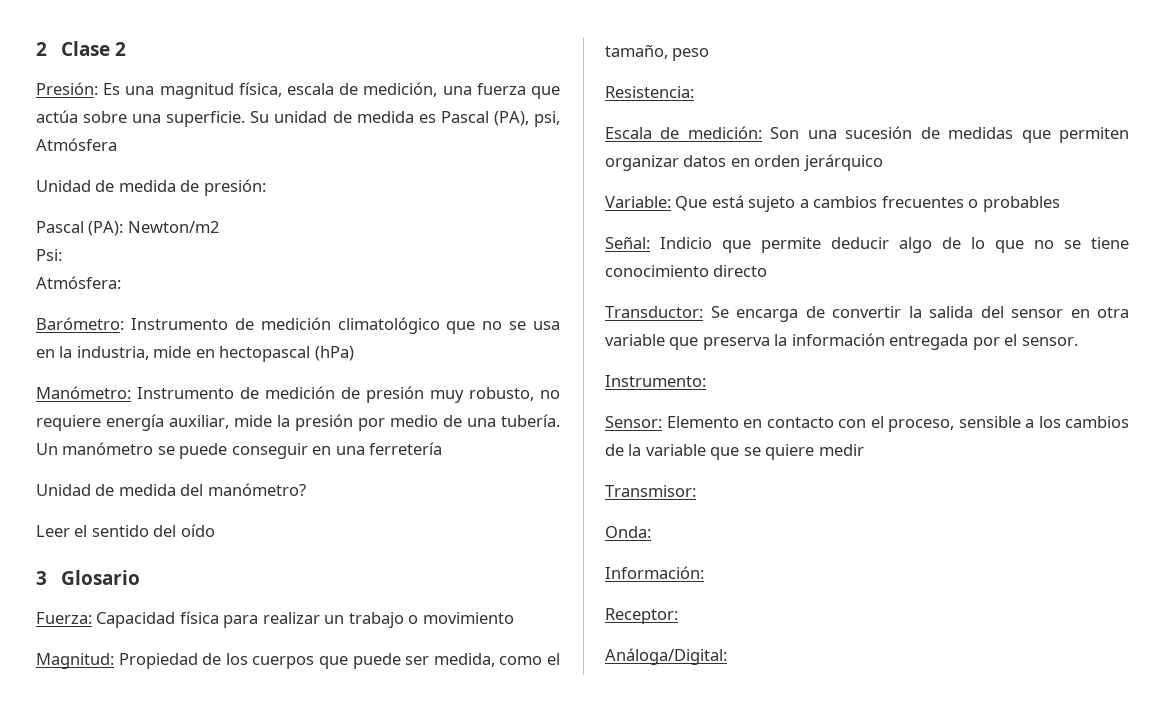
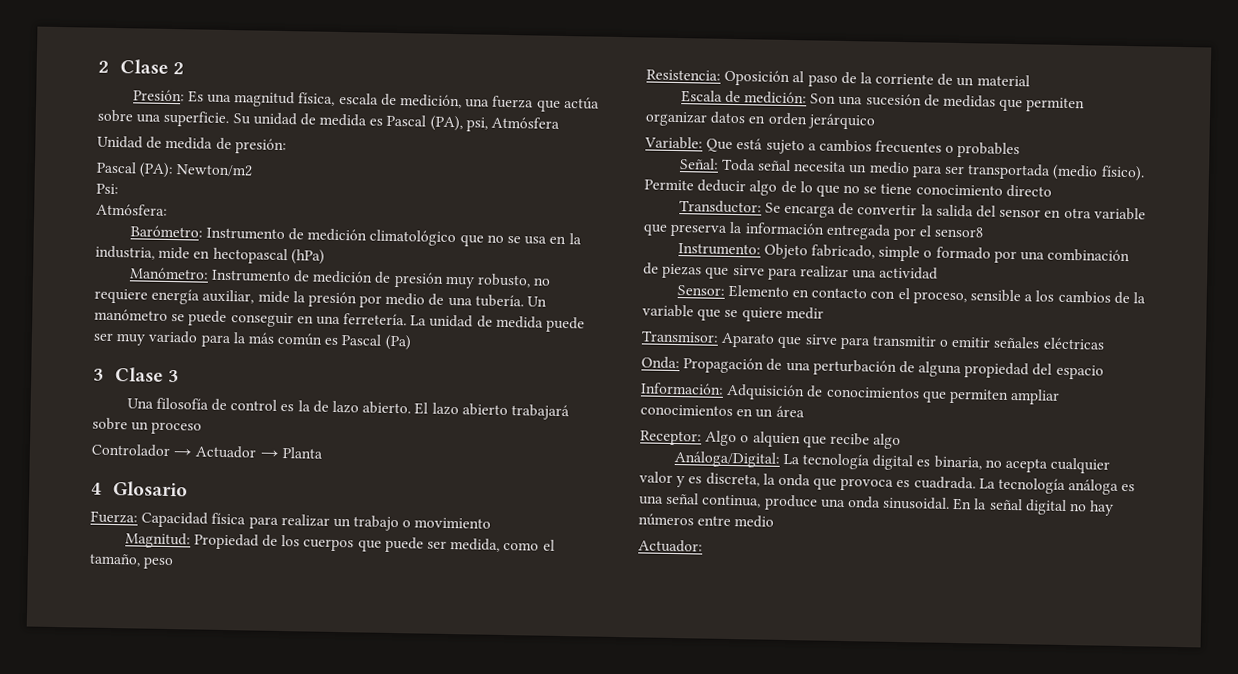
- Un manómetro se puede conseguir en una ferretería
- Unidad de medida del manómetro?
- Leer el sentido del oído
- 3 Glosario
+ Un manómetro se puede conseguir en una ferretería. La unidad de medida puede ser muy variado para la más común es Pascal (Pa)
+ 3 Clase 3
+ Una filosofía de control es la de lazo abierto. El lazo abierto trabajará sobre un proceso
+ Controlador → Actuador → Planta
+ 4 Glosario
- Resistencia:
+ Resistencia: Oposición al paso de la corriente de un material
- Señal: Indicio que permite deducir algo de lo que no se tiene conocimiento directo
+ Señal: Toda señal necesita un medio para ser transportada (medio físico). Permite deducir algo de lo que no se tiene conocimiento directo
- Transductor: Se encarga de convertir la salida del sensor en otra variable que preserva la información entregada por el sensor.
+ Transductor: Se encarga de convertir la salida del sensor en otra variable que preserva la información entregada por el sensor8
- Instrumento:
+ Instrumento: Objeto fabricado, simple o formado por una combinación de piezas que sirve para realizar una actividad
- Transmisor:
- Onda:
- Información:
- Receptor:
- Análoga/Digital:
+ Transmisor: Aparato que sirve para transmitir o emitir señales eléctricas
+ Onda: Propagación de una perturbación de alguna propiedad del espacio
+ Información: Adquisición de conocimientos que permiten ampliar conocimientos en un área
+ Receptor: Algo o alquien que recibe algo
+ Análoga/Digital: La tecnología digital es binaria, no acepta cualquier valor y es discreta, la onda que provoca es cuadrada. La tecnología análoga es una señal continua, produce una onda sinusoidal. En la señal digital no hay números entre medio
+ Actuador:

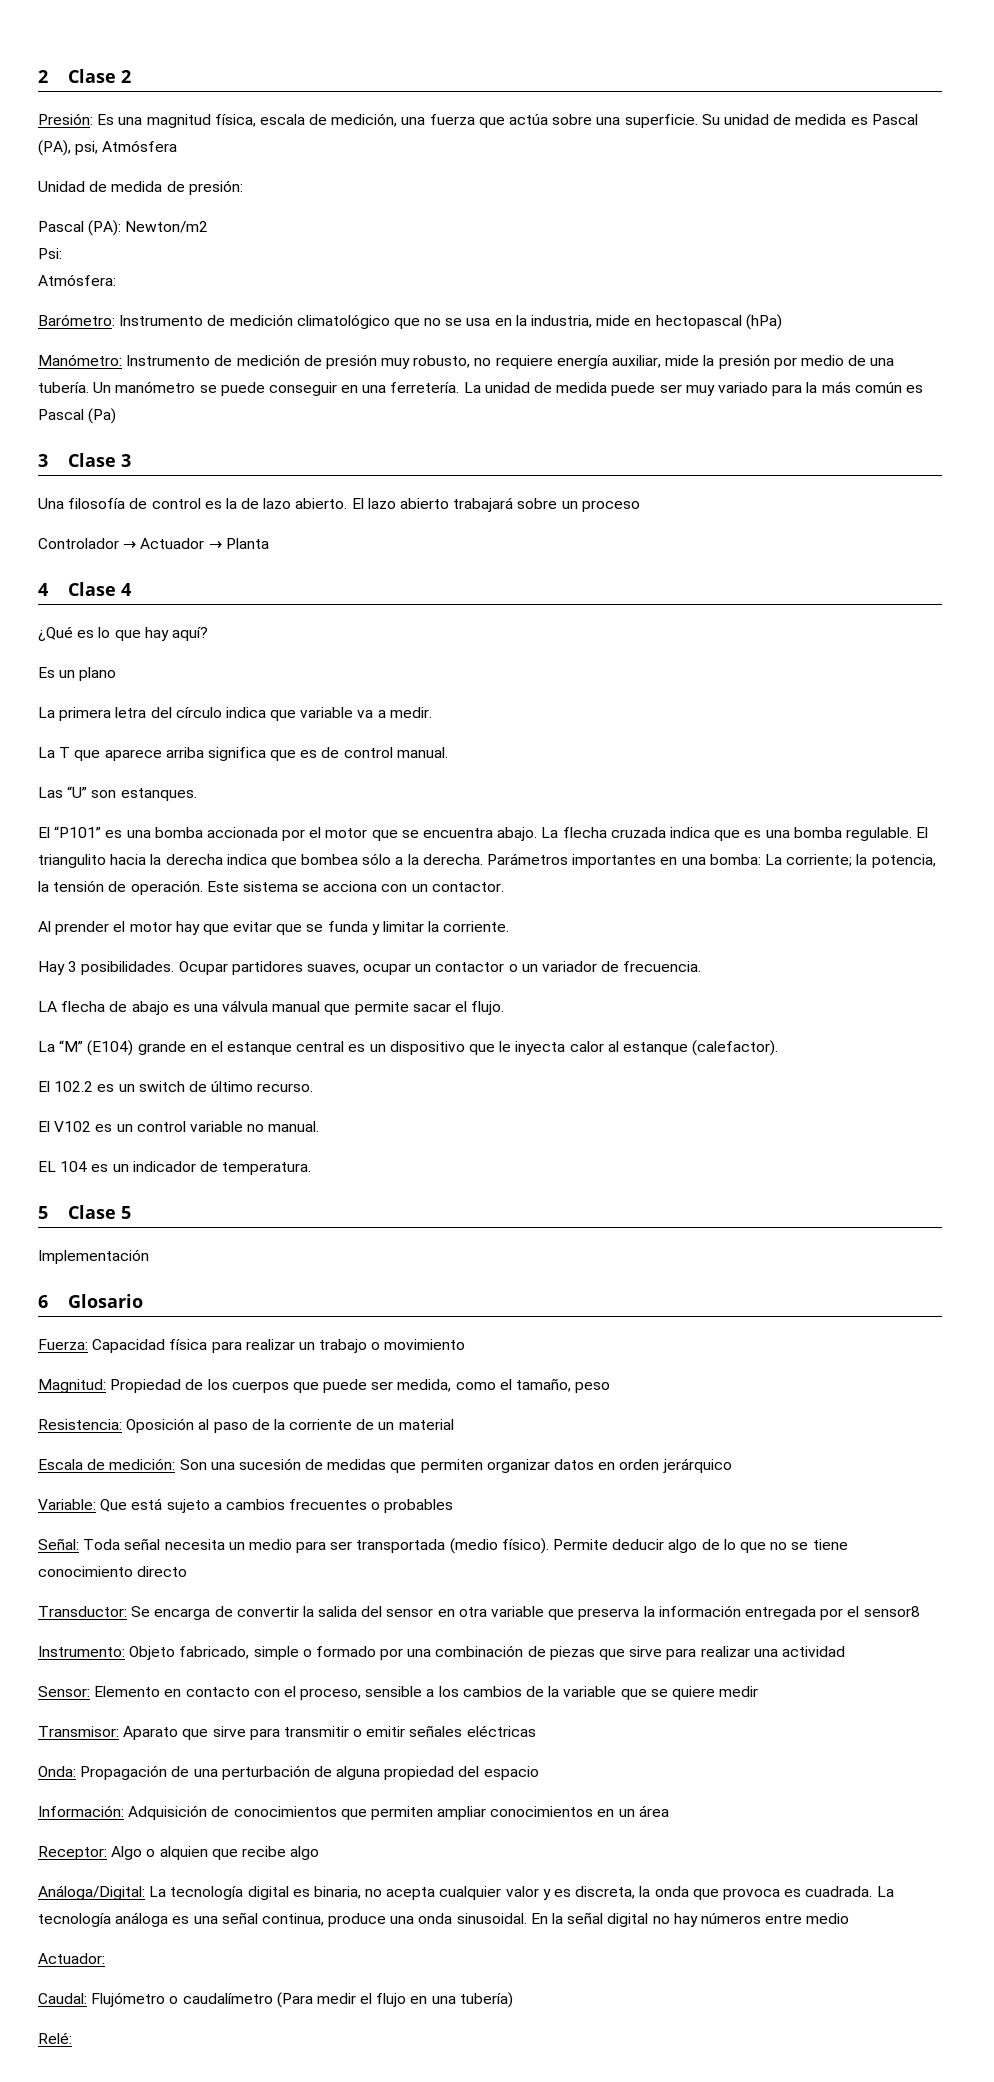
- 4 Glosario
+ 4 Clase 4
+ ¿Qué es lo que hay aquí?
+ Es un plano
+ La primera letra del círculo indica que variable va a medir.
+ La T que aparece arriba significa que es de control manual.
+ Las “U” son estanques.
+ El “P101” es una bomba accionada por el motor que se encuentra abajo. La flecha cruzada indica que es una bomba regulable. El triangulito hacia la derecha indica que bombea sólo a la derecha. Parámetros importantes en una bomba: La corriente; la potencia, la tensión de operación. Este sistema se acciona con un contactor.
+ Al prender el motor hay que evitar que se funda y limitar la corriente.
+ Hay 3 posibilidades. Ocupar partidores suaves, ocupar un contactor o un variador de frecuencia.
+ LA flecha de abajo es una válvula manual que permite sacar el flujo.
+ La “M” (E104) grande en el estanque central es un dispositivo que le inyecta calor al estanque (calefactor).
+ El 102.2 es un switch de último recurso.
+ El V102 es un control variable no manual.
+ EL 104 es un indicador de temperatura.
+ 5 Clase 5
+ Implementación
+ 6 Glosario
+ Caudal: Flujómetro o caudalímetro (Para medir el flujo en una tubería)
+ Relé:

